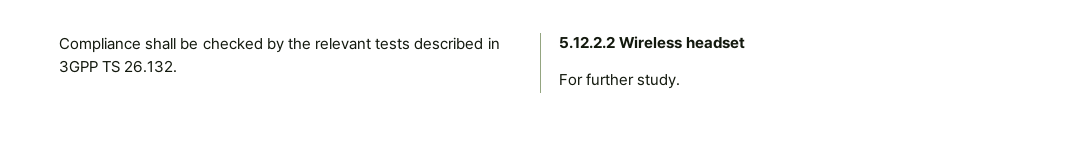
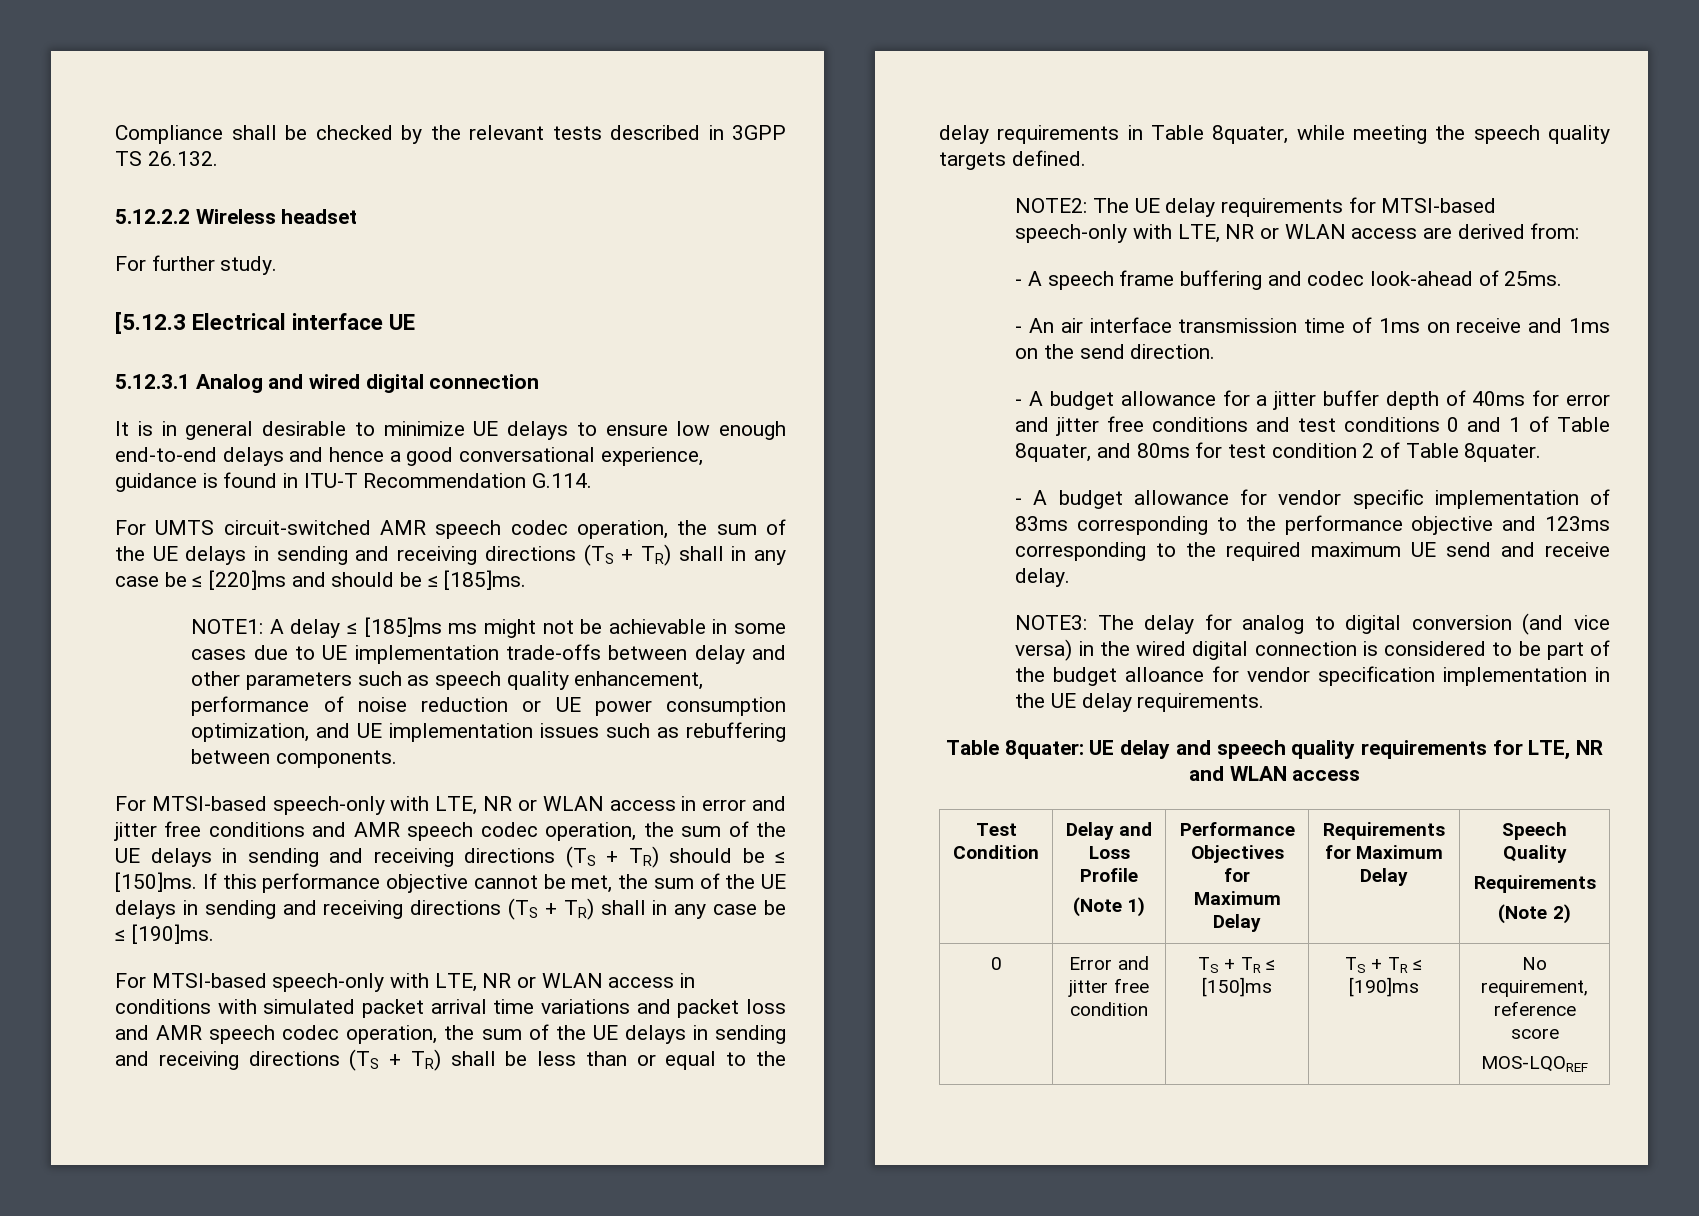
+ [5.12.3 Electrical interface UE
+ 5.12.3.1 Analog and wired digital connection
+ It is in general desirable to minimize UE delays to ensure low enough end-to-end delays and hence a good conversational experience, guidance is found in ITU-T Recommendation G.114.
+ For UMTS circuit-switched AMR speech codec operation, the sum of the UE delays in sending and receiving directions (TS + TR) shall in any case be ≤ [220]ms and should be ≤ [185]ms.
+ NOTE1: A delay ≤ [185]ms ms might not be achievable in some cases due to UE implementation trade-offs between delay and other parameters such as speech quality enhancement, performance of noise reduction or UE power consumption optimization, and UE implementation issues such as rebuffering between components.
+ For MTSI-based speech-only with LTE, NR or WLAN access in error and jitter free conditions and AMR speech codec operation, the sum of the UE delays in sending and receiving directions (TS + TR) should be ≤ [150]ms. If this performance objective cannot be met, the sum of the UE delays in sending and receiving directions (TS + TR) shall in any case be ≤ [190]ms.
+ For MTSI-based speech-only with LTE, NR or WLAN access in conditions with simulated packet arrival time variations and packet loss and AMR speech codec operation, the sum of the UE delays in sending and receiving directions (TS + TR) shall be less than or equal to the delay requirements in Table 8quater, while meeting the speech quality targets defined.
+ NOTE2: The UE delay requirements for MTSI-based speech-only with LTE, NR or WLAN access are derived from:
+ - A speech frame buffering and codec look-ahead of 25ms.
+ - An air interface transmission time of 1ms on receive and 1ms on the send direction.
+ - A budget allowance for a jitter buffer depth of 40ms for error and jitter free conditions and test conditions 0 and 1 of Table 8quater, and 80ms for test condition 2 of Table 8quater.
+ - A budget allowance for vendor specific implementation of 83ms corresponding to the performance objective and 123ms corresponding to the required maximum UE send and receive delay.
+ NOTE3: The delay for analog to digital conversion (and vice versa) in the wired digital connection is considered to be part of the budget alloance for vendor specification implementation in the UE delay requirements.
+ Table 8quater: UE delay and speech quality requirements for LTE, NR and WLAN access
+ Test Condition | Delay and Loss Profile
+ (Note 1) | Performance Objectives for Maximum Delay | Requirements for Maximum Delay | Speech Quality
+ Requirements
+ (Note 2)
+ 0 | Error and jitter free condition | TS + TR ≤ [150]ms | TS + TR ≤ [190]ms | No requirement, reference score
+ MOS-LQOREF

